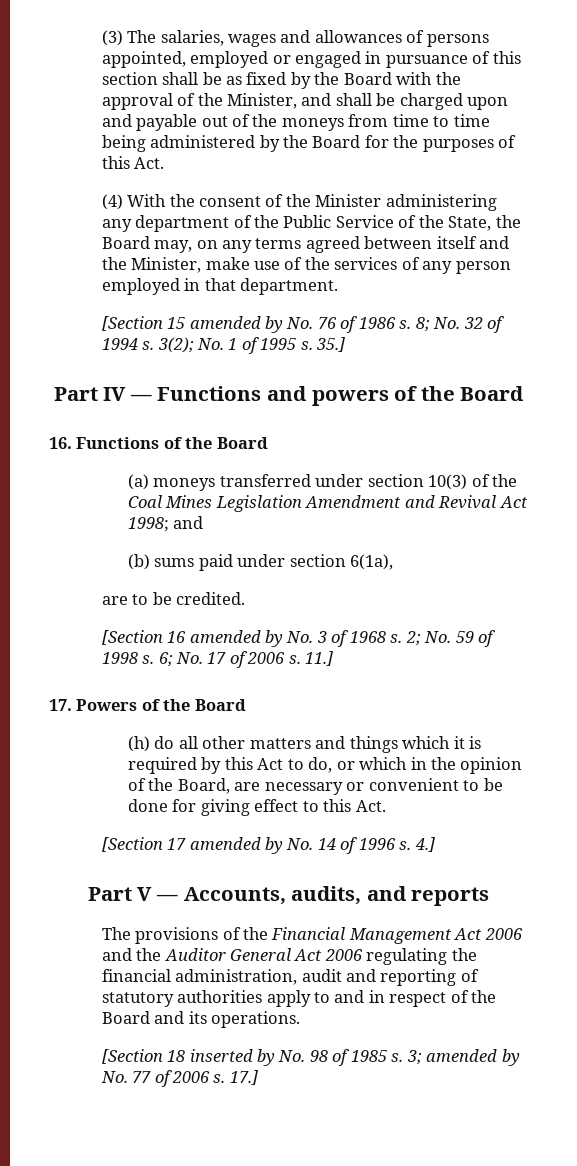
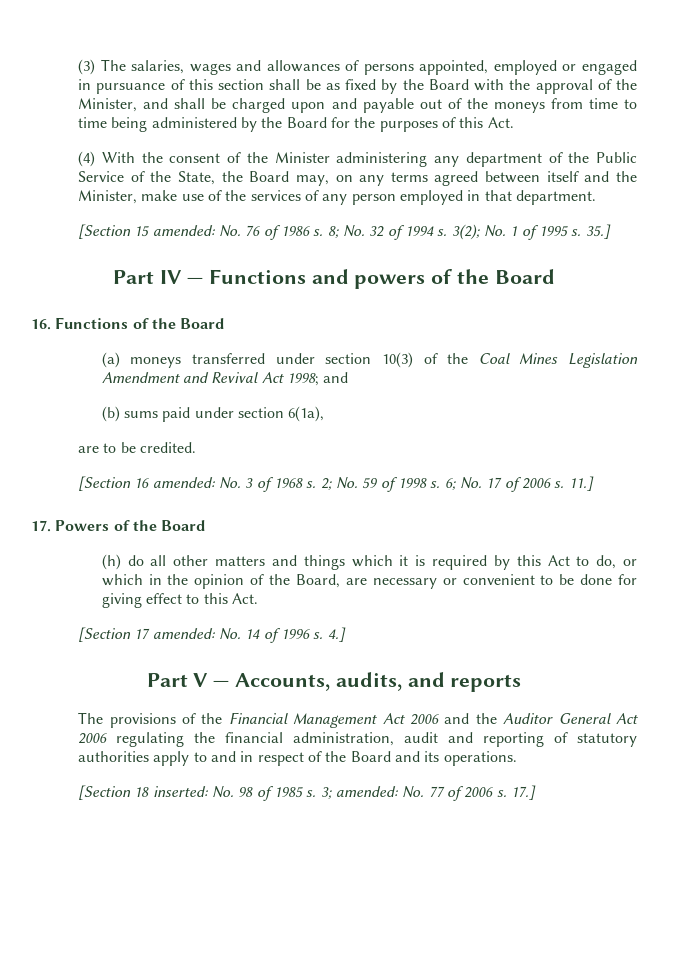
- [Section 15 amended by No. 76 of 1986 s.
+ [Section 15 amended: No. 76 of 1986 s.
- [Section 16 amended by No. 3 of 1968 s.
+ [Section 16 amended: No. 3 of 1968 s.
- [Section 17 amended by No. 14 of 1996 s.
+ [Section 17 amended: No. 14 of 1996 s.
- [Section 18 inserted by No. 98 of 1985 s.
+ [Section 18 inserted: No. 98 of 1985 s.
- 3; amended by No. 77 of 2006 s.
+ 3; amended: No. 77 of 2006 s.

